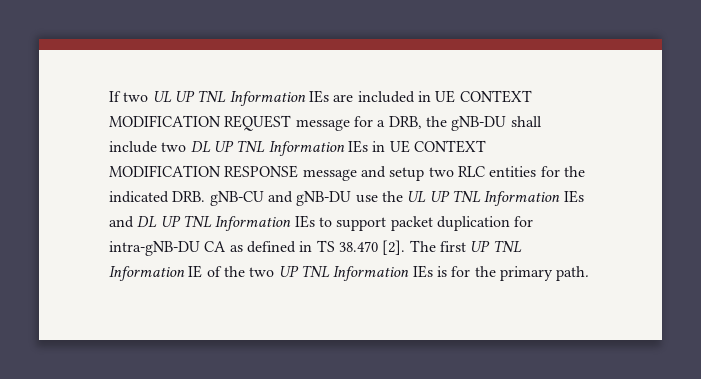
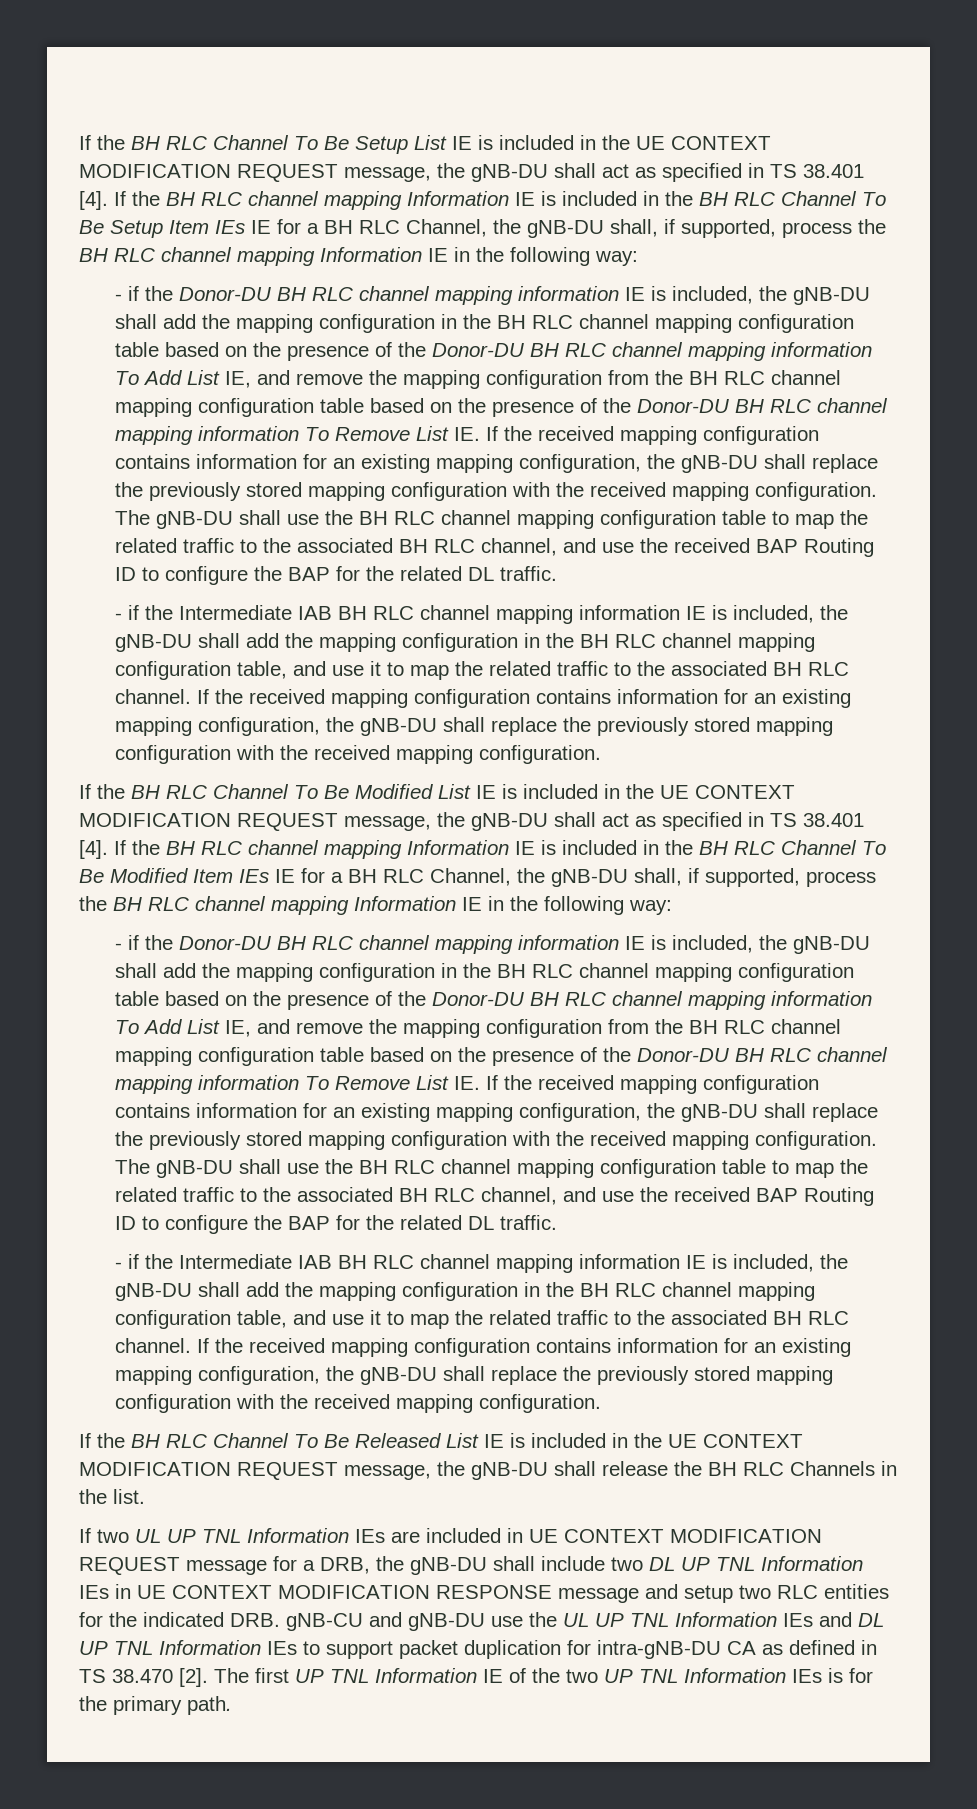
+ If the BH RLC Channel To Be Setup List IE is included in the UE CONTEXT MODIFICATION REQUEST message, the gNB-DU shall act as specified in TS 38.401 [4]. If the BH RLC channel mapping Information IE is included in the BH RLC Channel To Be Setup Item IEs IE for a BH RLC Channel, the gNB-DU shall, if supported, process the BH RLC channel mapping Information IE in the following way:
+ - if the Donor-DU BH RLC channel mapping information IE is included, the gNB-DU shall add the mapping configuration in the BH RLC channel mapping configuration table based on the presence of the Donor-DU BH RLC channel mapping information To Add List IE, and remove the mapping configuration from the BH RLC channel mapping configuration table based on the presence of the Donor-DU BH RLC channel mapping information To Remove List IE. If the received mapping configuration contains information for an existing mapping configuration, the gNB-DU shall replace the previously stored mapping configuration with the received mapping configuration. The gNB-DU shall use the BH RLC channel mapping configuration table to map the related traffic to the associated BH RLC channel, and use the received BAP Routing ID to configure the BAP for the related DL traffic.
+ - if the Intermediate IAB BH RLC channel mapping information IE is included, the gNB-DU shall add the mapping configuration in the BH RLC channel mapping configuration table, and use it to map the related traffic to the associated BH RLC channel. If the received mapping configuration contains information for an existing mapping configuration, the gNB-DU shall replace the previously stored mapping configuration with the received mapping configuration.
+ If the BH RLC Channel To Be Modified List IE is included in the UE CONTEXT MODIFICATION REQUEST message, the gNB-DU shall act as specified in TS 38.401 [4]. If the BH RLC channel mapping Information IE is included in the BH RLC Channel To Be Modified Item IEs IE for a BH RLC Channel, the gNB-DU shall, if supported, process the BH RLC channel mapping Information IE in the following way:
+ - if the Donor-DU BH RLC channel mapping information IE is included, the gNB-DU shall add the mapping configuration in the BH RLC channel mapping configuration table based on the presence of the Donor-DU BH RLC channel mapping information To Add List IE, and remove the mapping configuration from the BH RLC channel mapping configuration table based on the presence of the Donor-DU BH RLC channel mapping information To Remove List IE. If the received mapping configuration contains information for an existing mapping configuration, the gNB-DU shall replace the previously stored mapping configuration with the received mapping configuration. The gNB-DU shall use the BH RLC channel mapping configuration table to map the related traffic to the associated BH RLC channel, and use the received BAP Routing ID to configure the BAP for the related DL traffic.
+ - if the Intermediate IAB BH RLC channel mapping information IE is included, the gNB-DU shall add the mapping configuration in the BH RLC channel mapping configuration table, and use it to map the related traffic to the associated BH RLC channel. If the received mapping configuration contains information for an existing mapping configuration, the gNB-DU shall replace the previously stored mapping configuration with the received mapping configuration.
+ If the BH RLC Channel To Be Released List IE is included in the UE CONTEXT MODIFICATION REQUEST message, the gNB-DU shall release the BH RLC Channels in the list.

